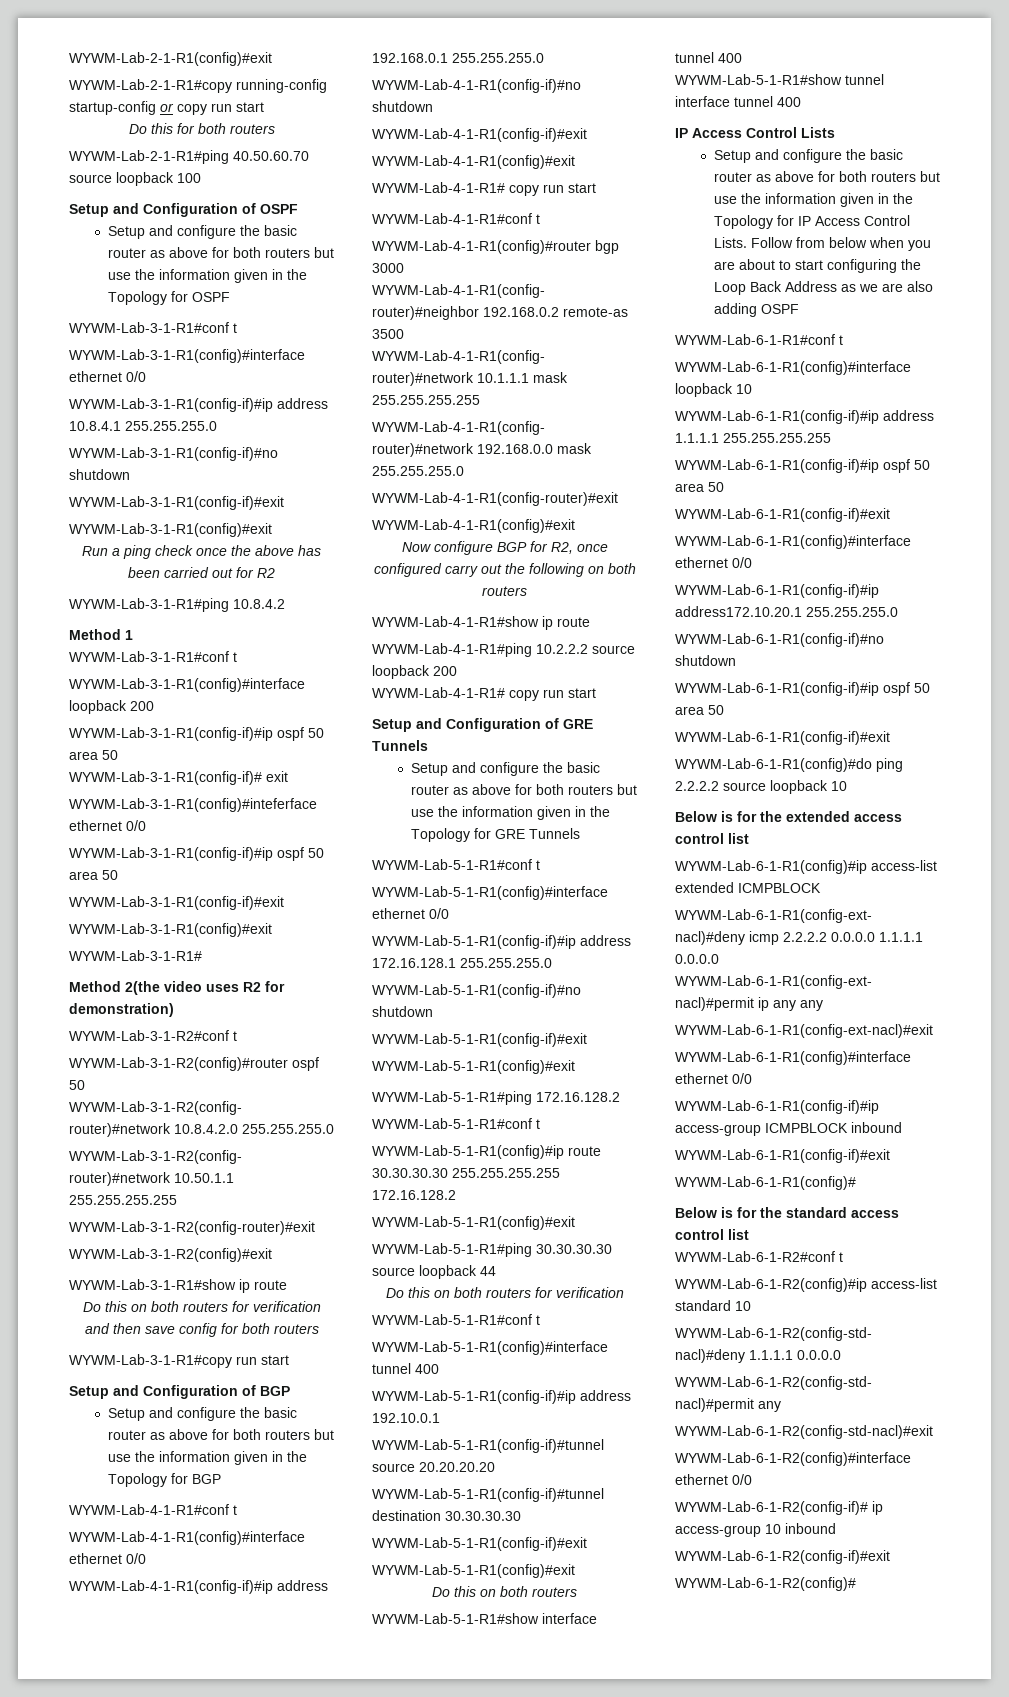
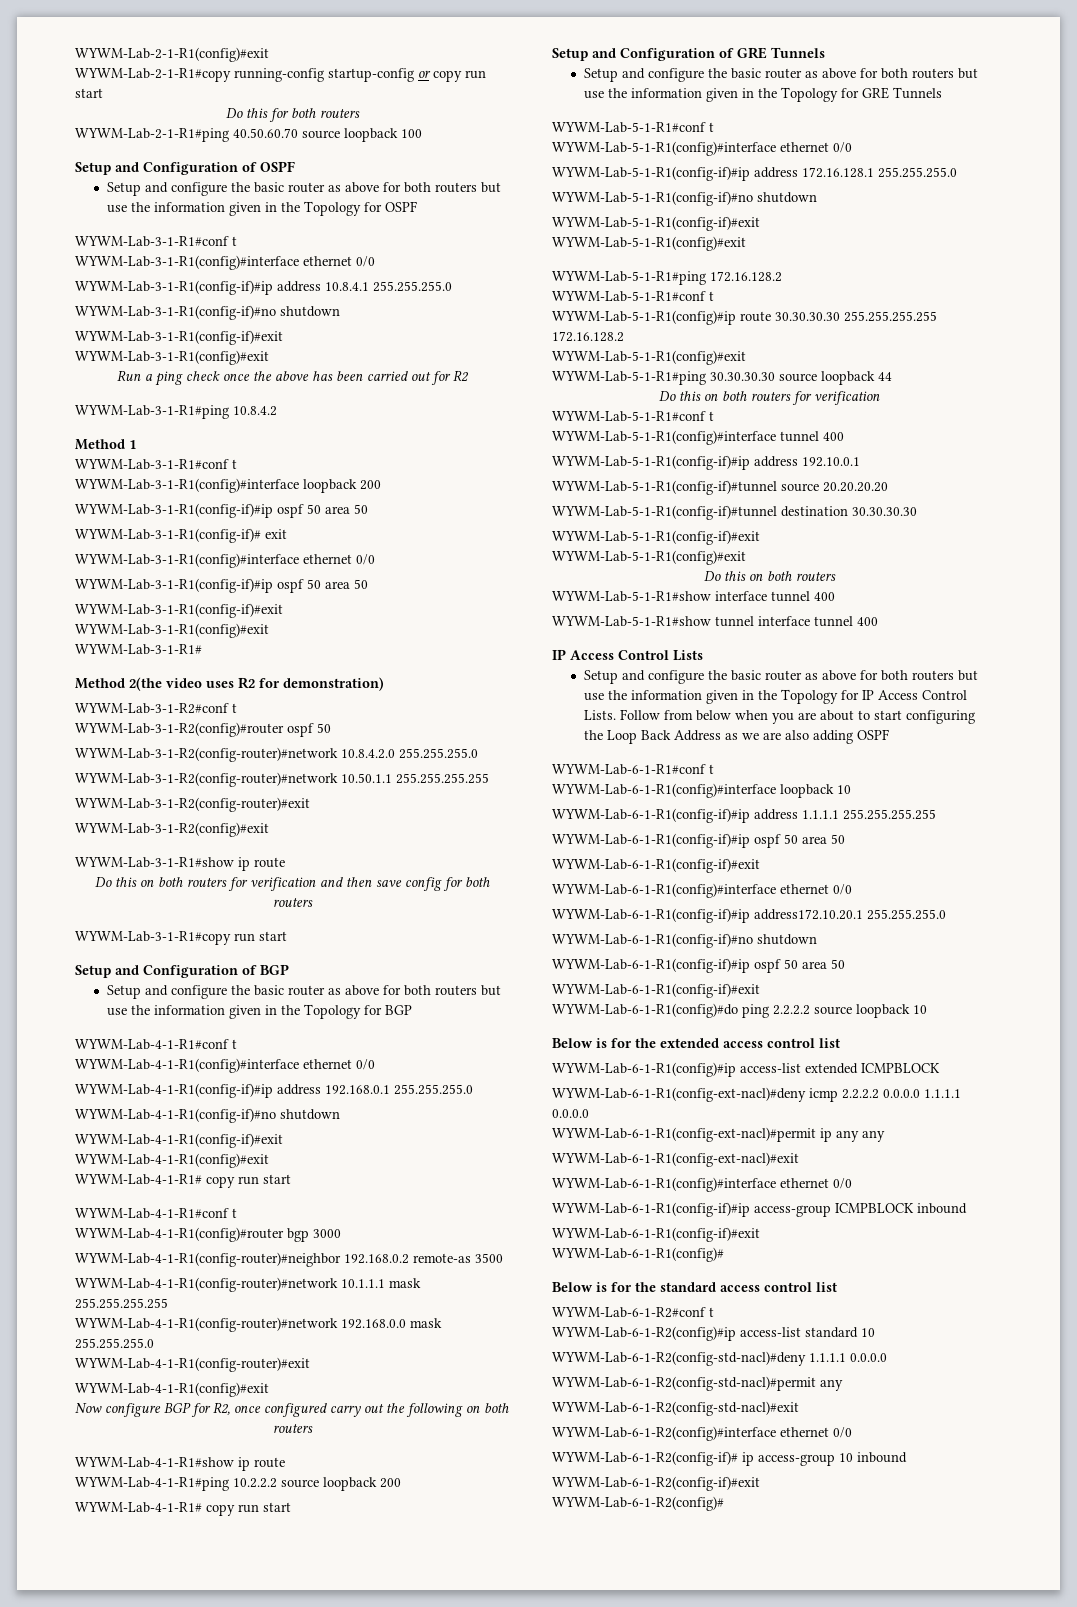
  WYWM-Lab-3-1-R1(config-if)# exit
- WYWM-Lab-3-1-R1(config)#inteferface ethernet 0/0
+ WYWM-Lab-3-1-R1(config)#interface ethernet 0/0

